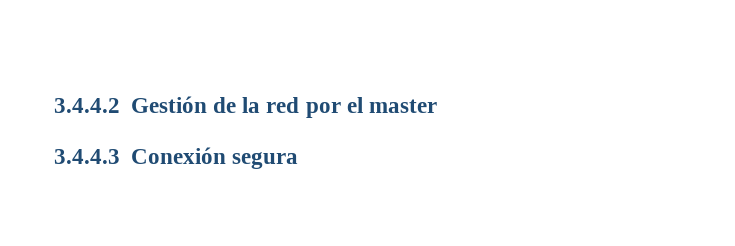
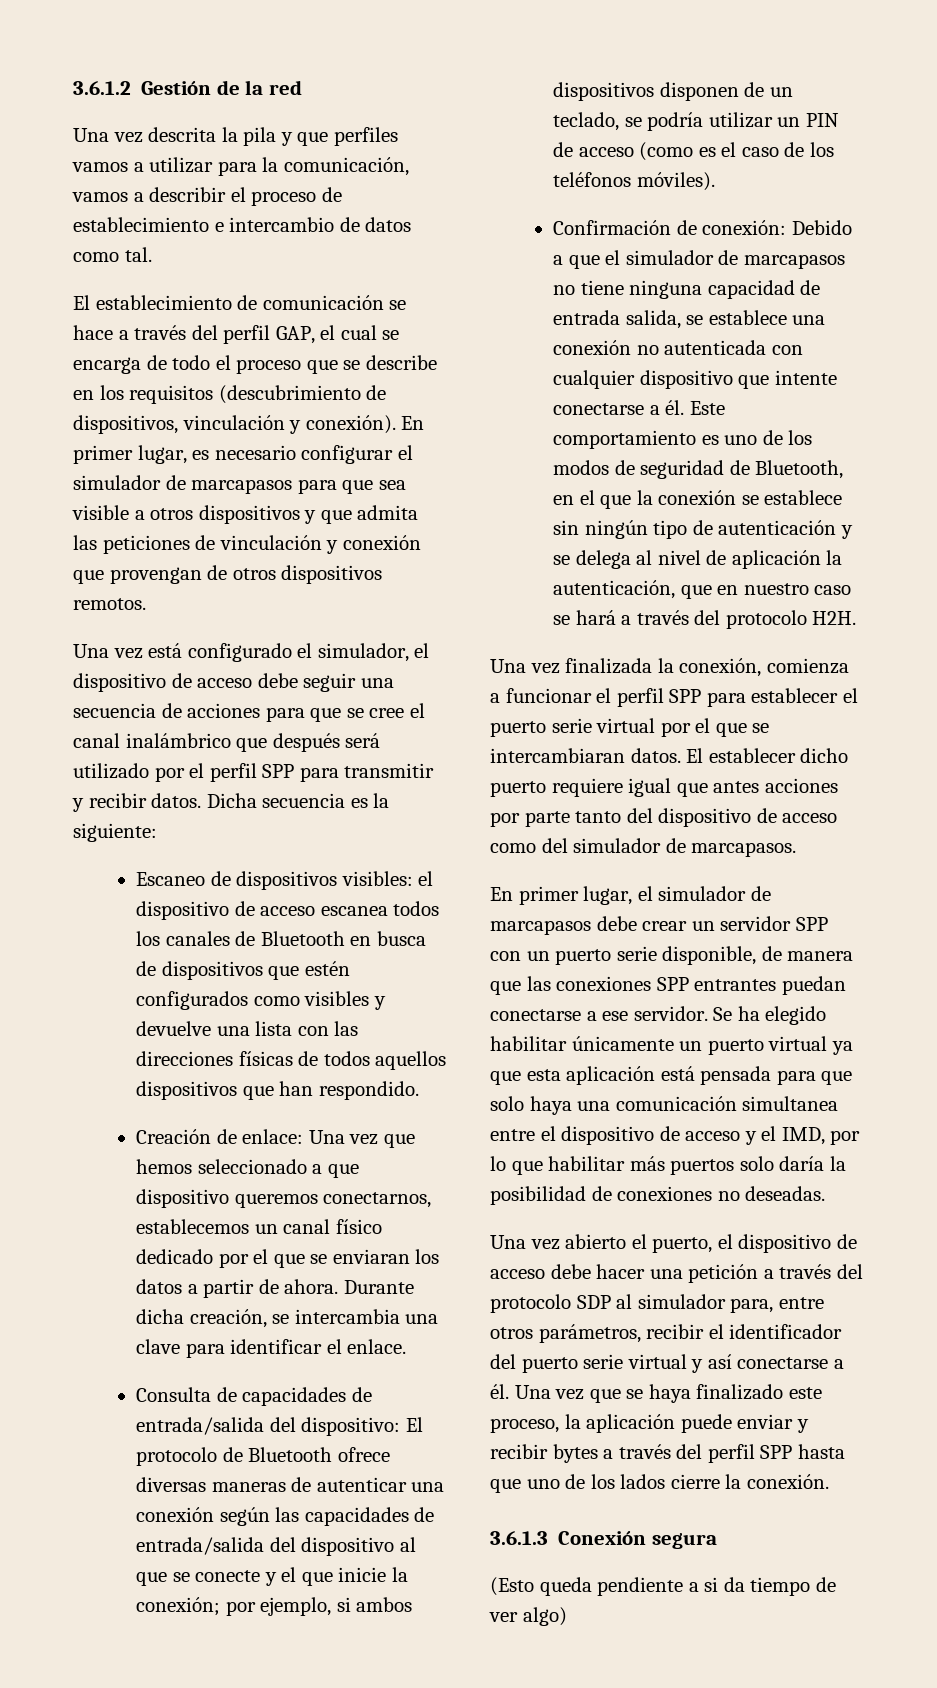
- 3.4.4.2 Gestión de la red por el master
- 3.4.4.3 Conexión segura
+ 3.6.1.2 Gestión de la red
+ Una vez descrita la pila y que perfiles vamos a utilizar para la comunicación, vamos a describir el proceso de establecimiento e intercambio de datos como tal.
+ El establecimiento de comunicación se hace a través del perfil GAP, el cual se encarga de todo el proceso que se describe en los requisitos (descubrimiento de dispositivos, vinculación y conexión). En primer lugar, es necesario configurar el simulador de marcapasos para que sea visible a otros dispositivos y que admita las peticiones de vinculación y conexión que provengan de otros dispositivos remotos.
+ Una vez está configurado el simulador, el dispositivo de acceso debe seguir una secuencia de acciones para que se cree el canal inalámbrico que después será utilizado por el perfil SPP para transmitir y recibir datos. Dicha secuencia es la siguiente:
+ Escaneo de dispositivos visibles: el dispositivo de acceso escanea todos los canales de Bluetooth en busca de dispositivos que estén configurados como visibles y devuelve una lista con las direcciones físicas de todos aquellos dispositivos que han respondido.
+ Creación de enlace: Una vez que hemos seleccionado a que dispositivo queremos conectarnos, establecemos un canal físico dedicado por el que se enviaran los datos a partir de ahora. Durante dicha creación, se intercambia una clave para identificar el enlace.
+ Consulta de capacidades de entrada/salida del dispositivo: El protocolo de Bluetooth ofrece diversas maneras de autenticar una conexión según las capacidades de entrada/salida del dispositivo al que se conecte y el que inicie la conexión; por ejemplo, si ambos dispositivos disponen de un teclado, se podría utilizar un PIN de acceso (como es el caso de los teléfonos móviles).
+ Confirmación de conexión: Debido a que el simulador de marcapasos no tiene ninguna capacidad de entrada salida, se establece una conexión no autenticada con cualquier dispositivo que intente conectarse a él. Este comportamiento es uno de los modos de seguridad de Bluetooth, en el que la conexión se establece sin ningún tipo de autenticación y se delega al nivel de aplicación la autenticación, que en nuestro caso se hará a través del protocolo H2H.
+ Una vez finalizada la conexión, comienza a funcionar el perfil SPP para establecer el puerto serie virtual por el que se intercambiaran datos. El establecer dicho puerto requiere igual que antes acciones por parte tanto del dispositivo de acceso como del simulador de marcapasos.
+ En primer lugar, el simulador de marcapasos debe crear un servidor SPP con un puerto serie disponible, de manera que las conexiones SPP entrantes puedan conectarse a ese servidor. Se ha elegido habilitar únicamente un puerto virtual ya que esta aplicación está pensada para que solo haya una comunicación simultanea entre el dispositivo de acceso y el IMD, por lo que habilitar más puertos solo daría la posibilidad de conexiones no deseadas.
+ Una vez abierto el puerto, el dispositivo de acceso debe hacer una petición a través del protocolo SDP al simulador para, entre otros parámetros, recibir el identificador del puerto serie virtual y así conectarse a él. Una vez que se haya finalizado este proceso, la aplicación puede enviar y recibir bytes a través del perfil SPP hasta que uno de los lados cierre la conexión.
+ 3.6.1.3 Conexión segura
+ (Esto queda pendiente a si da tiempo de ver algo)

